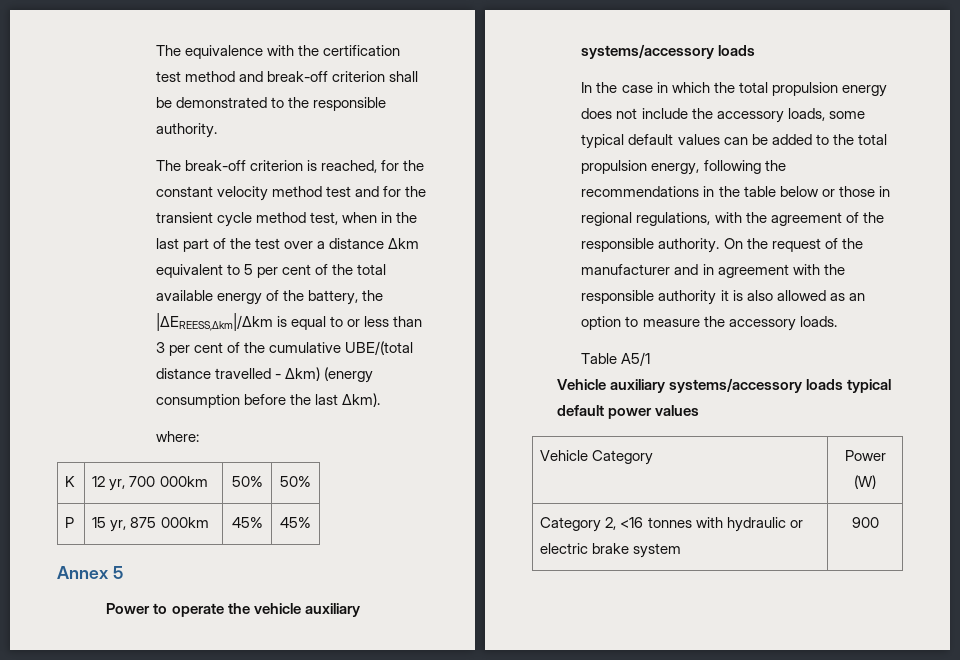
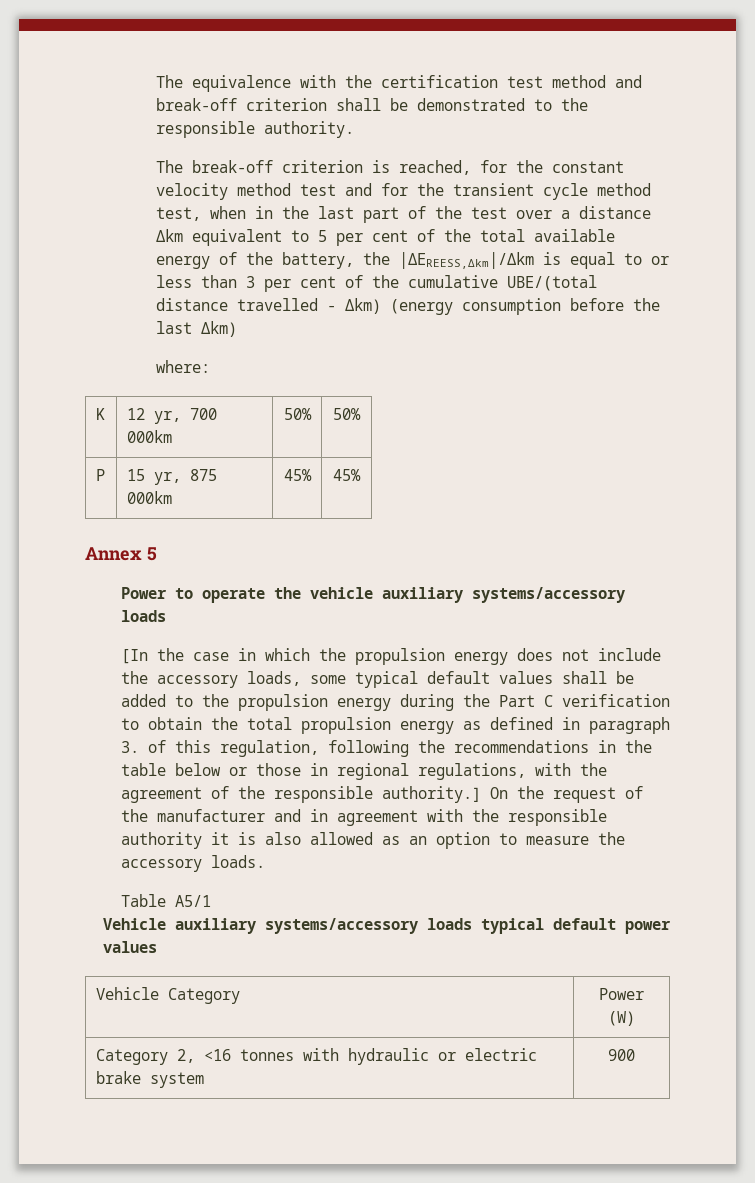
- The break-off criterion is reached, for the constant velocity method test and for the transient cycle method test, when in the last part of the test over a distance ∆km equivalent to 5 per cent of the total available energy of the battery, the |∆EREESS,∆km|/∆km is equal to or less than 3 per cent of the cumulative UBE/(total distance travelled - ∆km) (energy consumption before the last ∆km).
+ The break-off criterion is reached, for the constant velocity method test and for the transient cycle method test, when in the last part of the test over a distance ∆km equivalent to 5 per cent of the total available energy of the battery, the |∆EREESS,∆km|/∆km is equal to or less than 3 per cent of the cumulative UBE/(total distance travelled - ∆km) (energy consumption before the last ∆km)
- In the case in which the total propulsion energy does not include the accessory loads, some typical default values can be added to the total propulsion energy, following the recommendations in the table below or those in regional regulations, with the agreement of the responsible authority.
+ [In the case in which the propulsion energy does not include the accessory loads, some typical default values shall be added to the propulsion energy during the Part C verification to obtain the total propulsion energy as defined in paragraph 3. of this regulation, following the recommendations in the table below or those in regional regulations, with the agreement of the responsible authority.]

